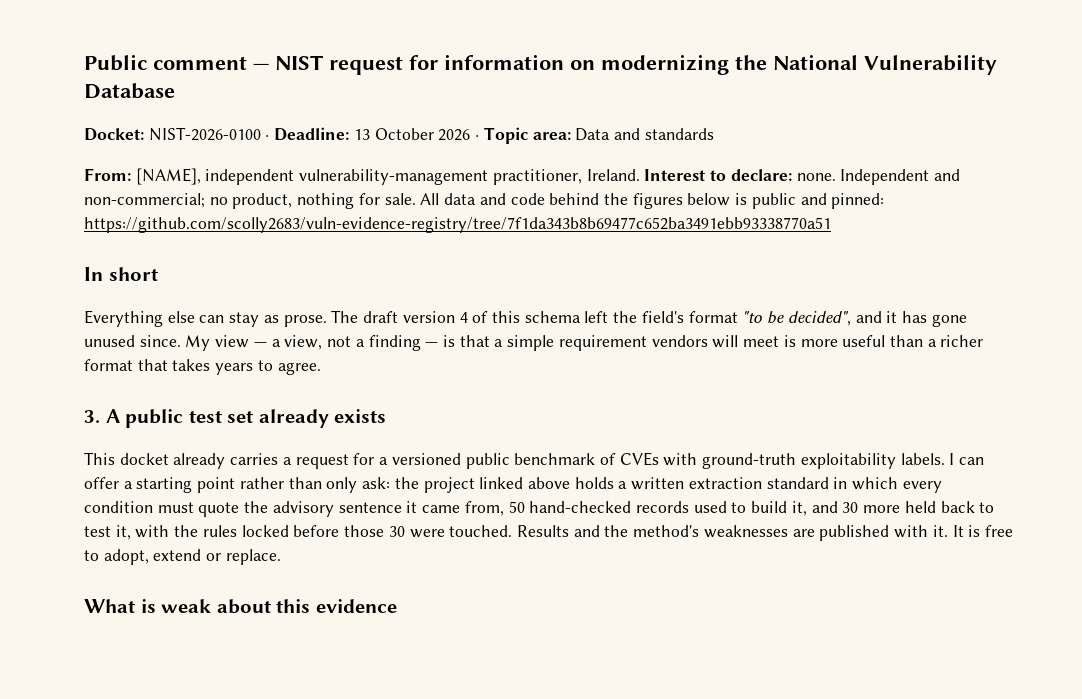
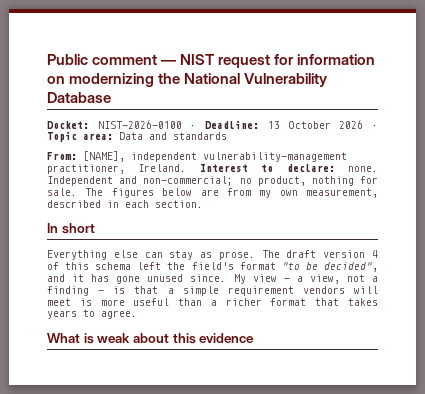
- All data and code behind the figures below is public and pinned: https://github.com/scolly2683/vuln-evidence-registry/tree/7f1da343b8b69477c652ba3491ebb93338770a51
+ The figures below are from my own measurement, described in each section.
- 3. A public test set already exists
- This docket already carries a request for a versioned public benchmark of CVEs with ground-truth exploitability labels. I can offer a starting point rather than only ask: the project linked above holds a written extraction standard in which every condition must quote the advisory sentence it came from, 50 hand-checked records used to build it, and 30 more held back to test it, with the rules locked before those 30 were touched. Results and the method's weaknesses are published with it. It is free to adopt, extend or replace.

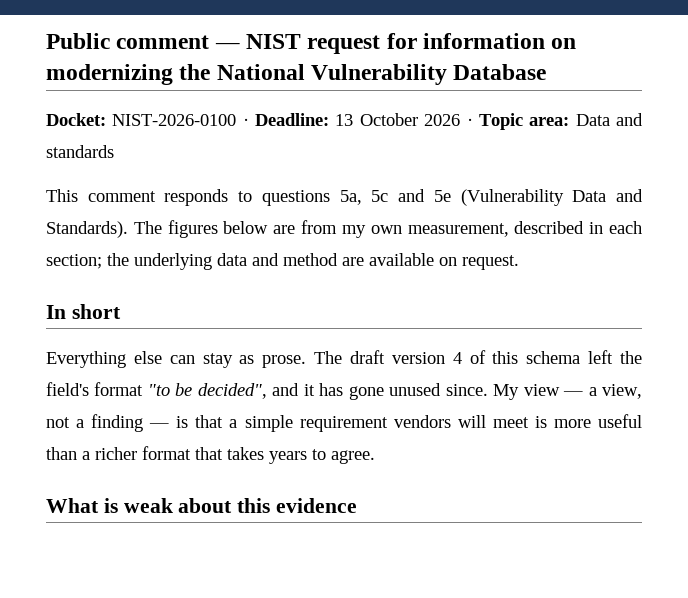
- From: [NAME], independent vulnerability-management practitioner, Ireland. Interest to declare: none. Independent and non-commercial; no product, nothing for sale.
+ This comment responds to questions 5a, 5c and 5e (Vulnerability Data and Standards).
- The figures below are from my own measurement, described in each section.
+ The figures below are from my own measurement, described in each section; the underlying data and method are available on request.

